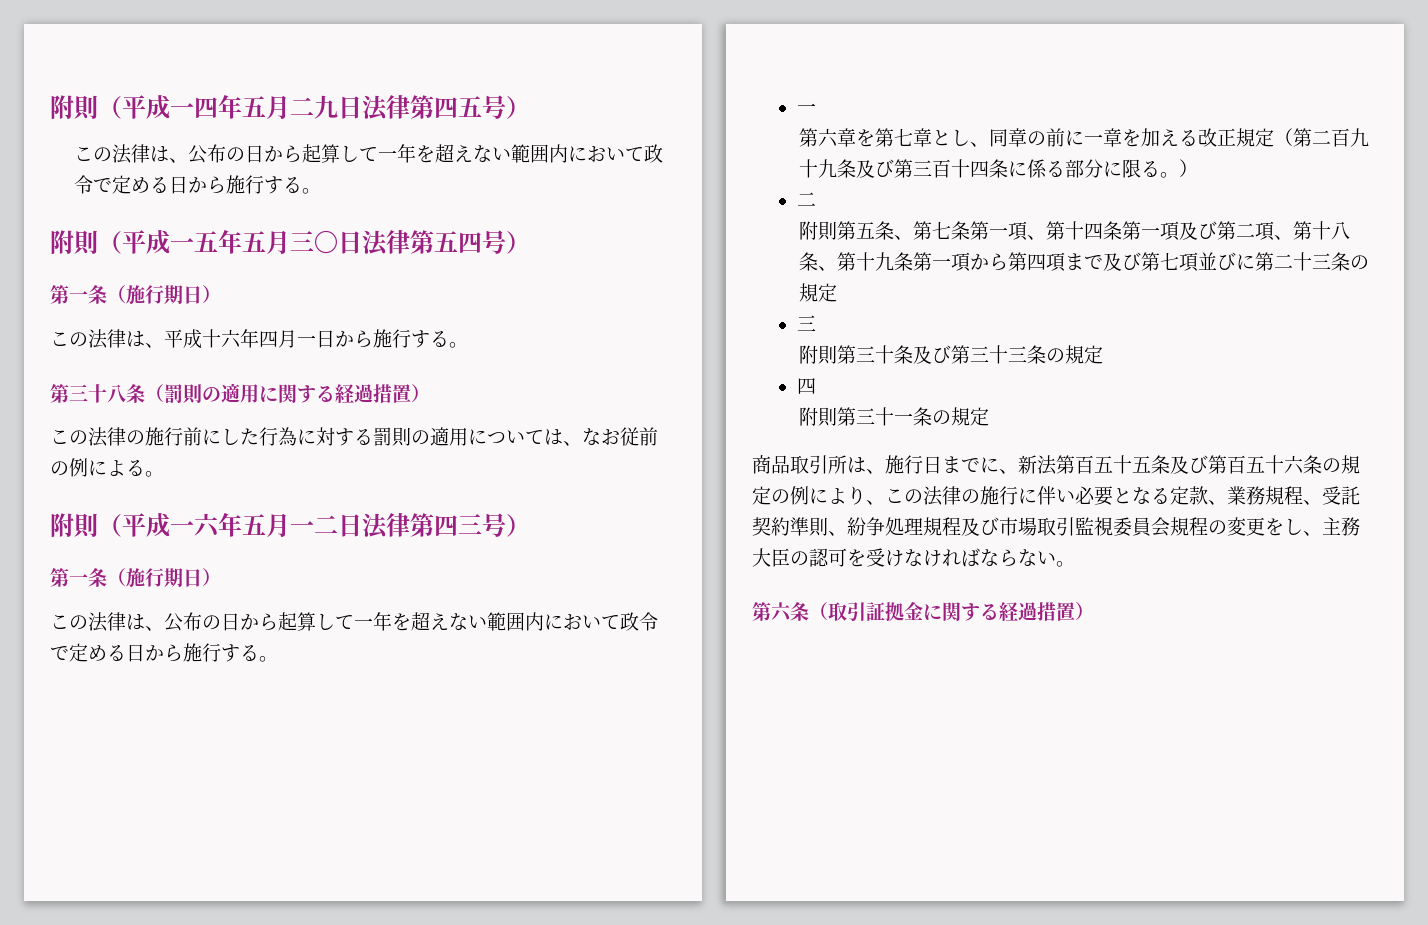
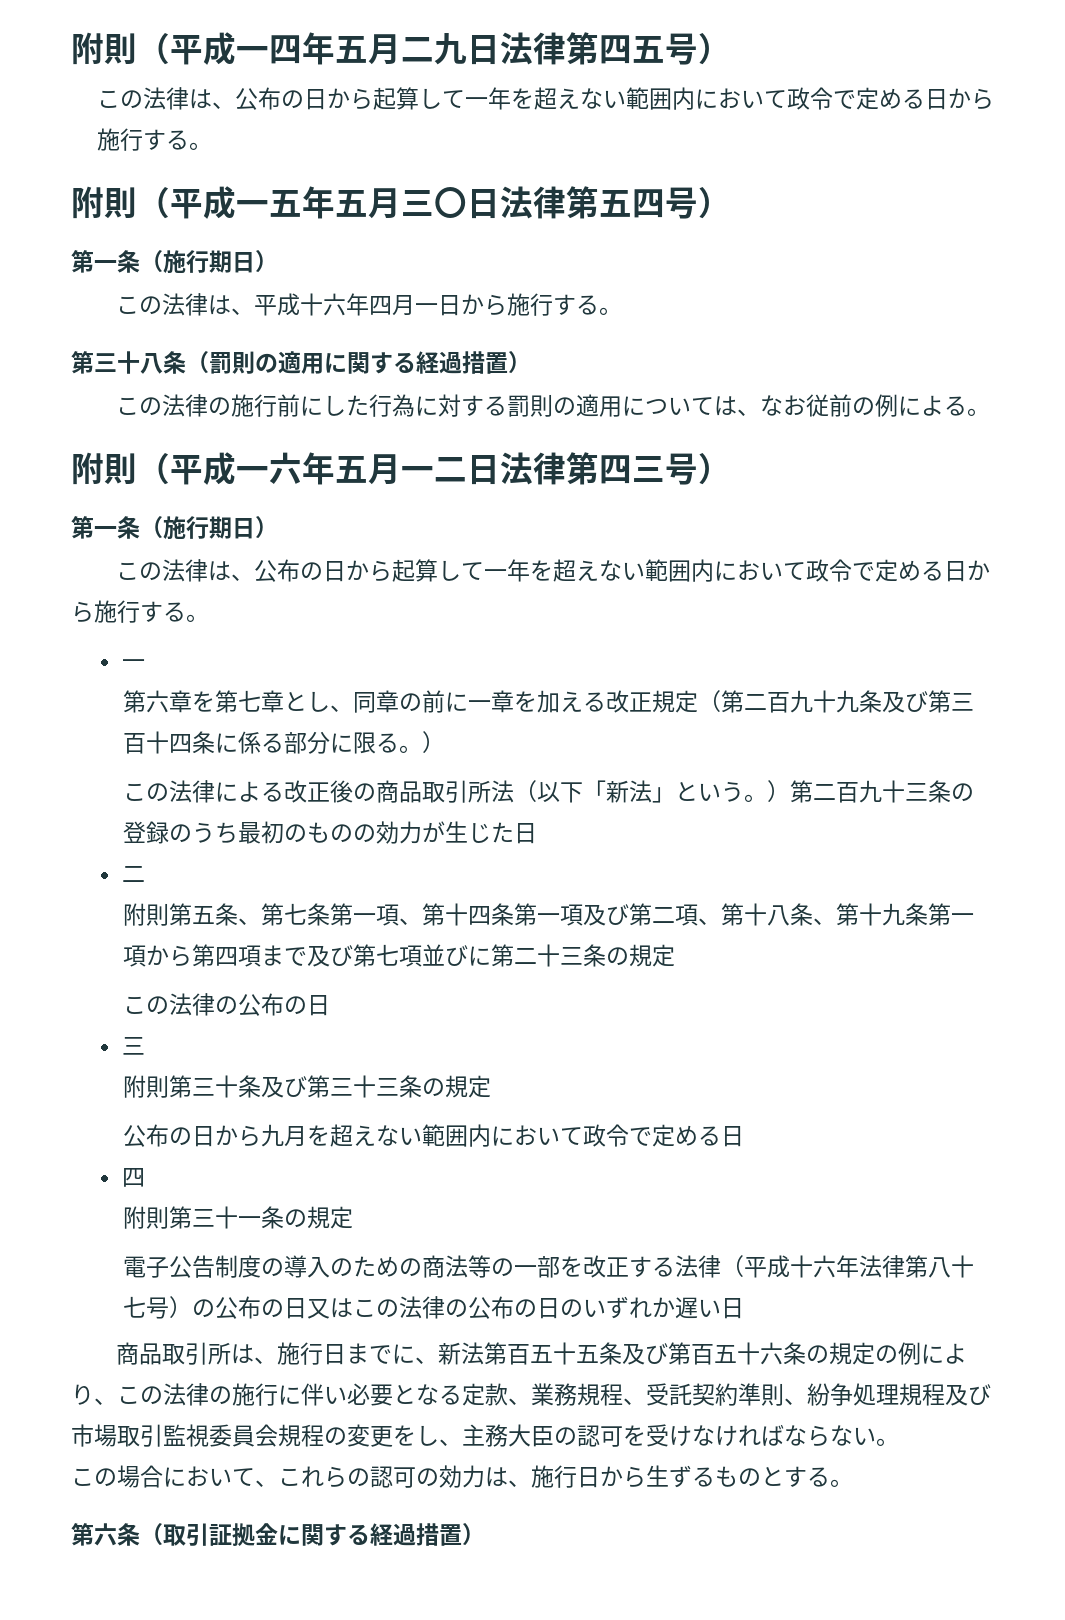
+ この法律による改正後の商品取引所法（以下「新法」という。）第二百九十三条の登録のうち最初のものの効力が生じた日
  附則第五条、第七条第一項、第十四条第一項及び第二項、第十八条、第十九条第一項から第四項まで及び第七項並びに第二十三条の規定
+ この法律の公布の日
+ 公布の日から九月を超えない範囲内において政令で定める日
+ 電子公告制度の導入のための商法等の一部を改正する法律（平成十六年法律第八十七号）の公布の日又はこの法律の公布の日のいずれか遅い日
+ この場合において、これらの認可の効力は、施行日から生ずるものとする。

